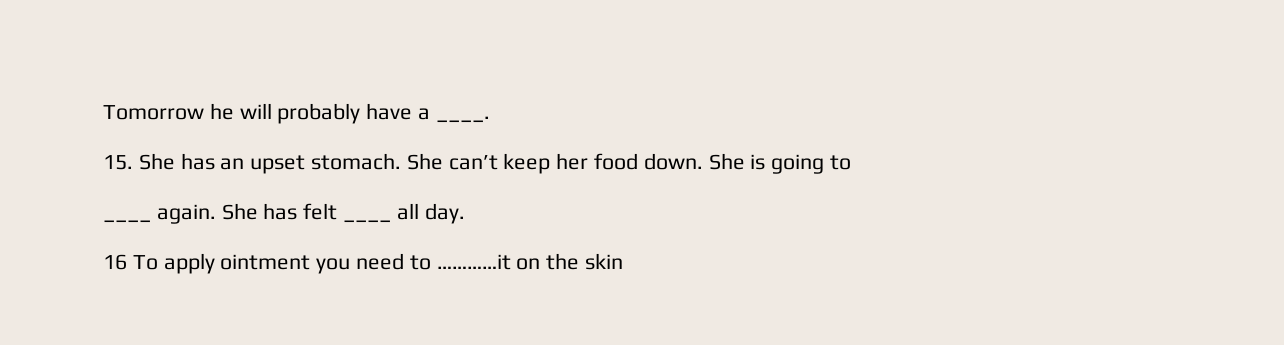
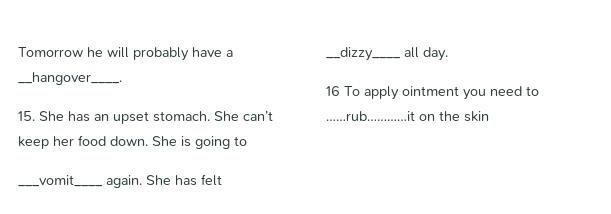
- Tomorrow he will probably have a ____.
+ Tomorrow he will probably have a __hangover____.
- ____ again.
+ ___vomit____ again.
- She has felt ____ all day.
+ She has felt __dizzy____ all day.
- 16 To apply ointment you need to …………it on the skin
+ 16 To apply ointment you need to ……rub…………it on the skin

